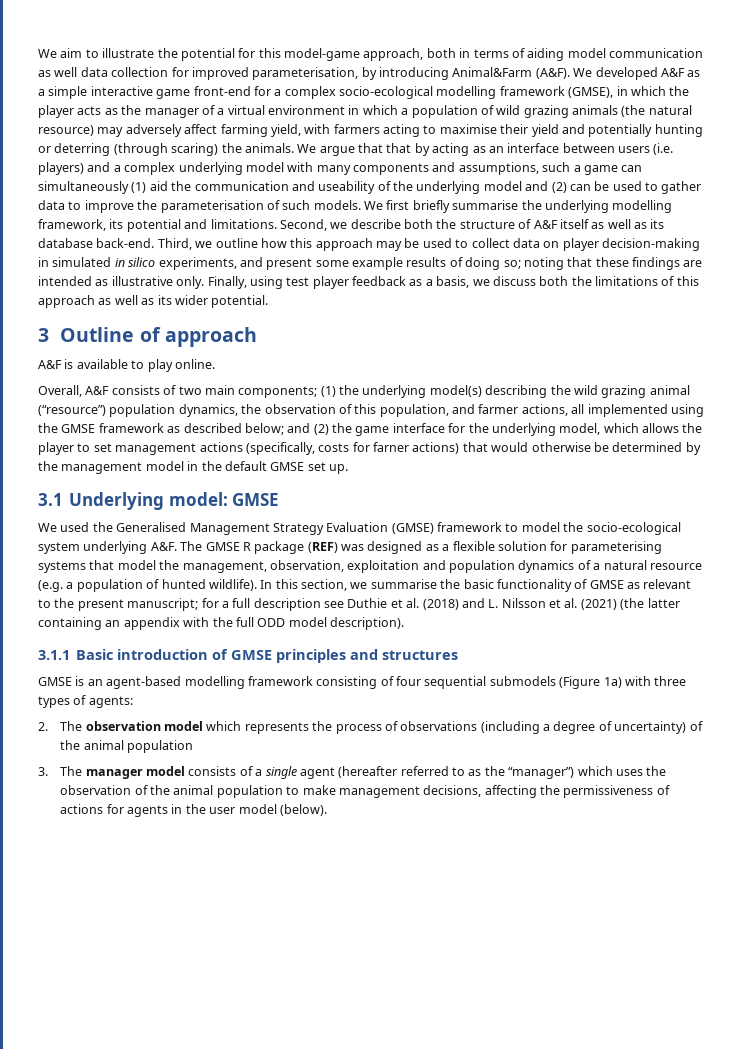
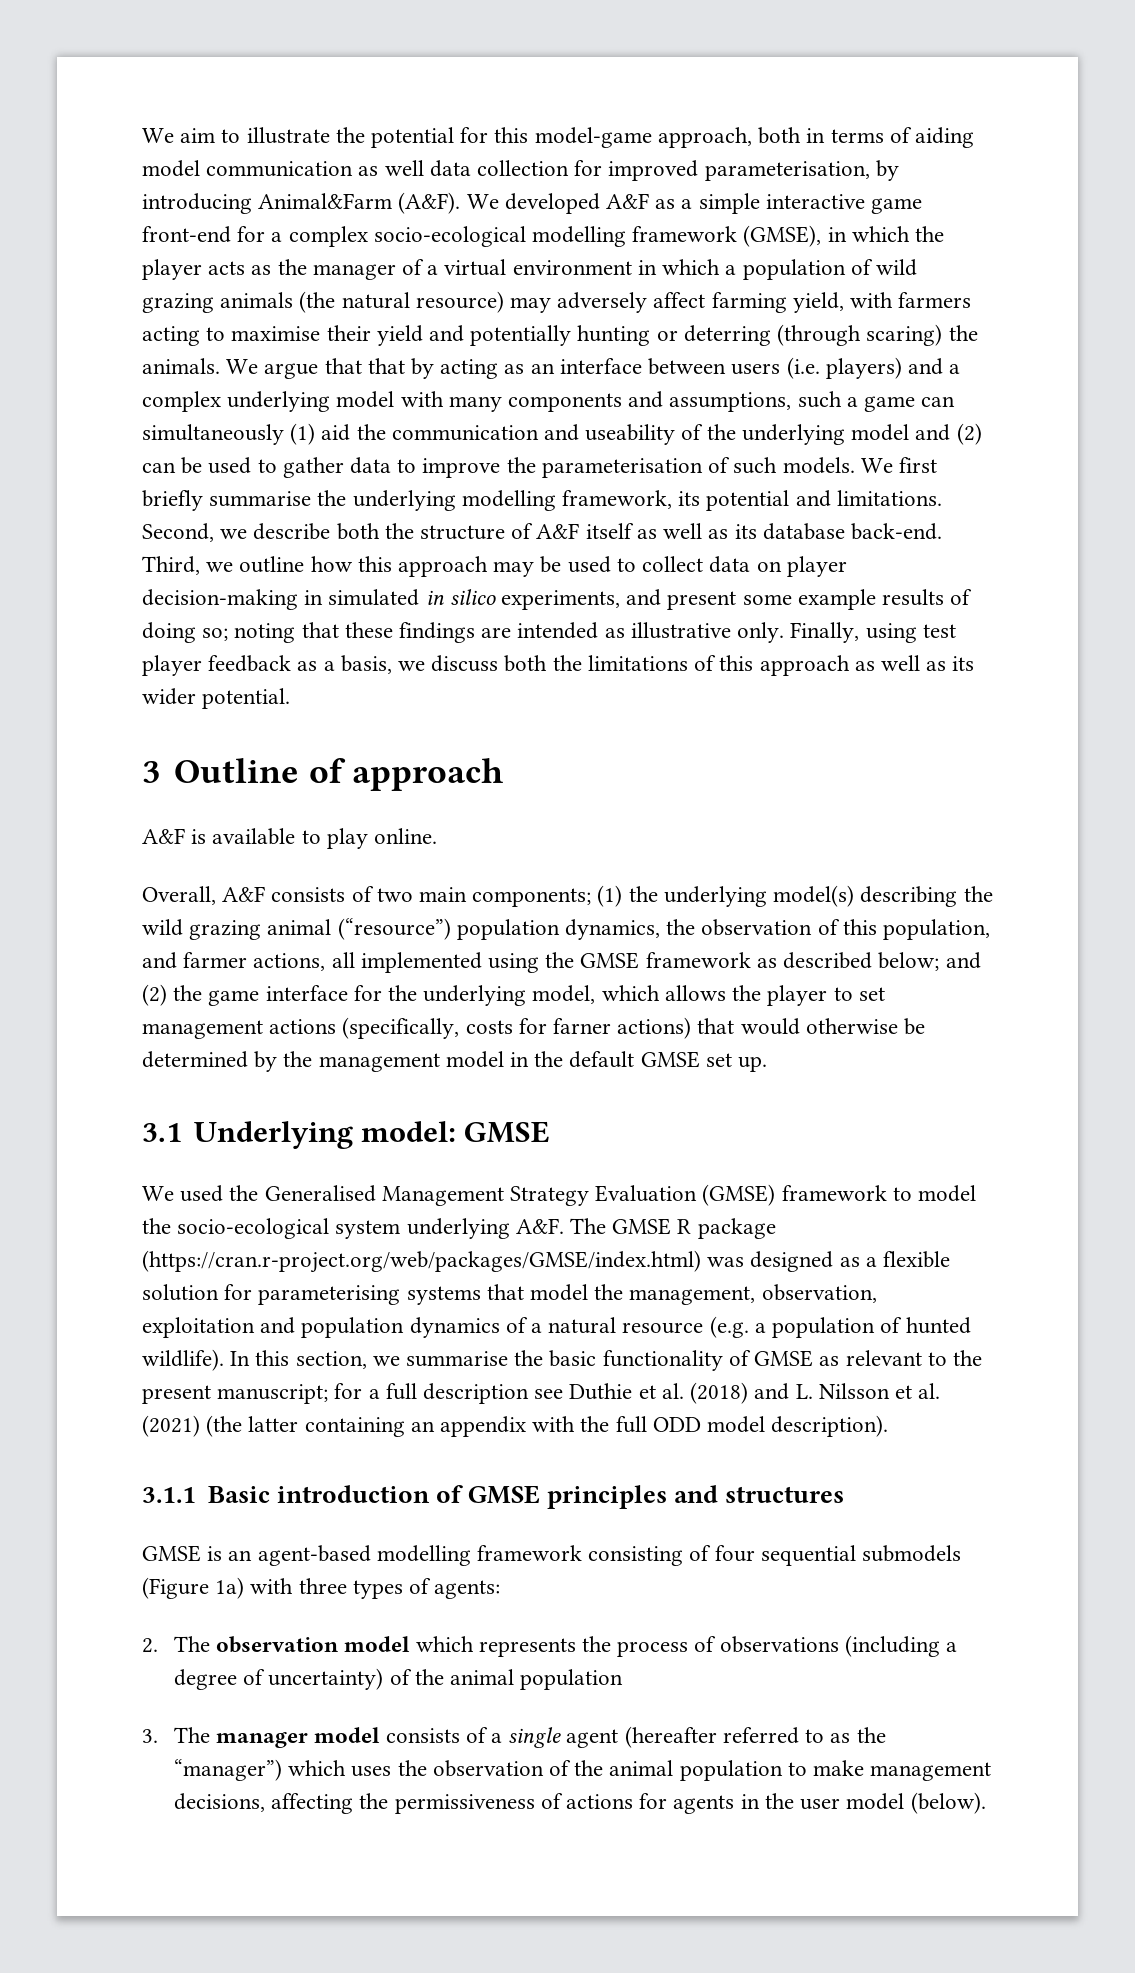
- We used the Generalised Management Strategy Evaluation (GMSE) framework to model the socio-ecological system underlying A&F. The GMSE R package (REF) was designed as a flexible solution for parameterising systems that model the management, observation, exploitation and population dynamics of a natural resource (e.g. a population of hunted wildlife).
+ We used the Generalised Management Strategy Evaluation (GMSE) framework to model the socio-ecological system underlying A&F. The GMSE R package (https://cran.r-project.org/web/packages/GMSE/index.html) was designed as a flexible solution for parameterising systems that model the management, observation, exploitation and population dynamics of a natural resource (e.g. a population of hunted wildlife).

